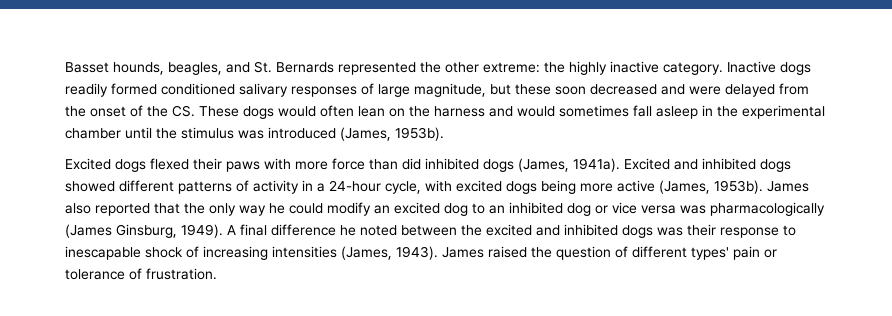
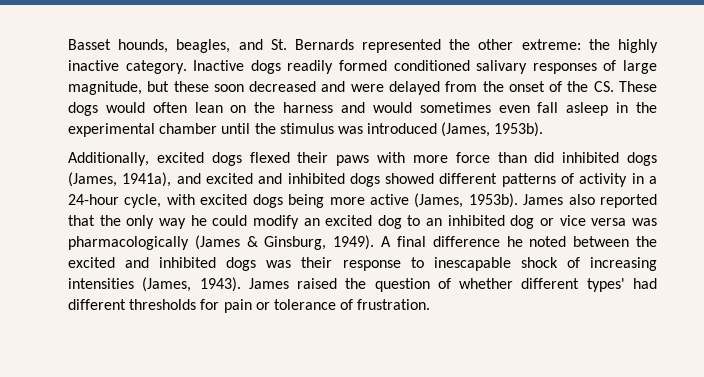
- Inactive dogs readily formed conditioned salivary responses of large magnitude, but these soon decreased and were delayed from the onset of the CS. These dogs would often lean on the harness and would sometimes fall asleep in the experimental chamber until the stimulus was introduced (James, 1953b).
+ Inactive dogs readily formed conditioned salivary responses of large magnitude, but these soon decreased and were delayed from the onset of the CS. These dogs would often lean on the harness and would sometimes even fall asleep in the experimental chamber until the stimulus was introduced (James, 1953b).
- Excited dogs flexed their paws with more force than did inhibited dogs (James, 1941a). Excited and inhibited dogs showed different patterns of activity in a 24-hour cycle, with excited dogs being more active (James, 1953b).
+ Additionally, excited dogs flexed their paws with more force than did inhibited dogs (James, 1941a), and excited and inhibited dogs showed different patterns of activity in a 24-hour cycle, with excited dogs being more active (James, 1953b).
- James also reported that the only way he could modify an excited dog to an inhibited dog or vice versa was pharmacologically (James Ginsburg, 1949).
+ James also reported that the only way he could modify an excited dog to an inhibited dog or vice versa was pharmacologically (James & Ginsburg, 1949).
- James raised the question of different types' pain or tolerance of frustration.
+ James raised the question of whether different types' had different thresholds for pain or tolerance of frustration.

